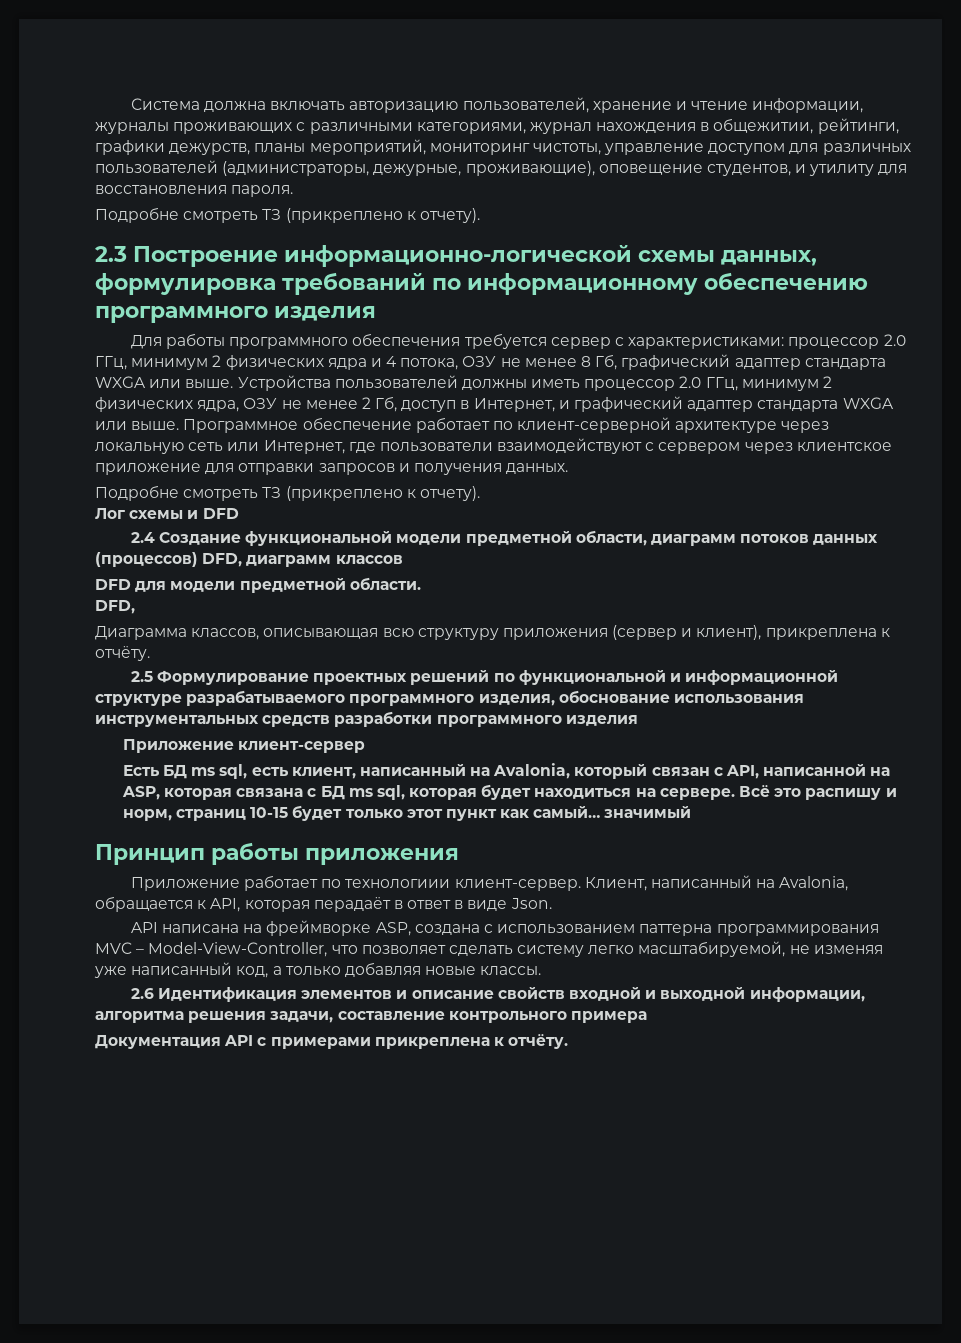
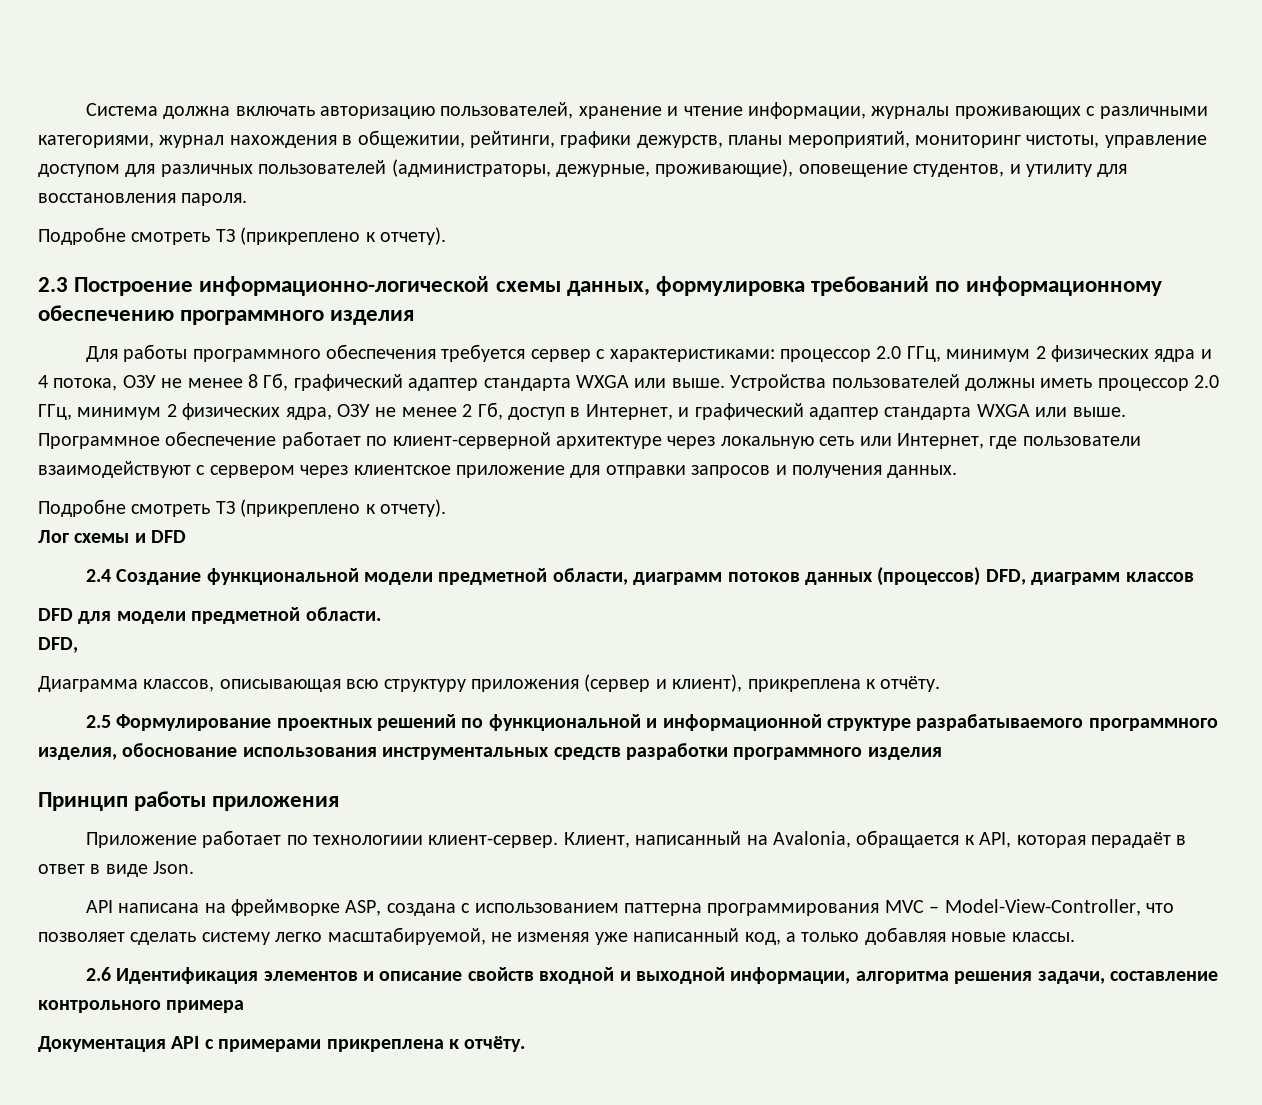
- Приложение клиент-сервер
- Есть БД ms sql, есть клиент, написанный на Avalonia, который связан с API, написанной на ASP, которая связана с БД ms sql, которая будет находиться на сервере. Всё это распишу и норм, страниц 10-15 будет только этот пункт как самый… значимый

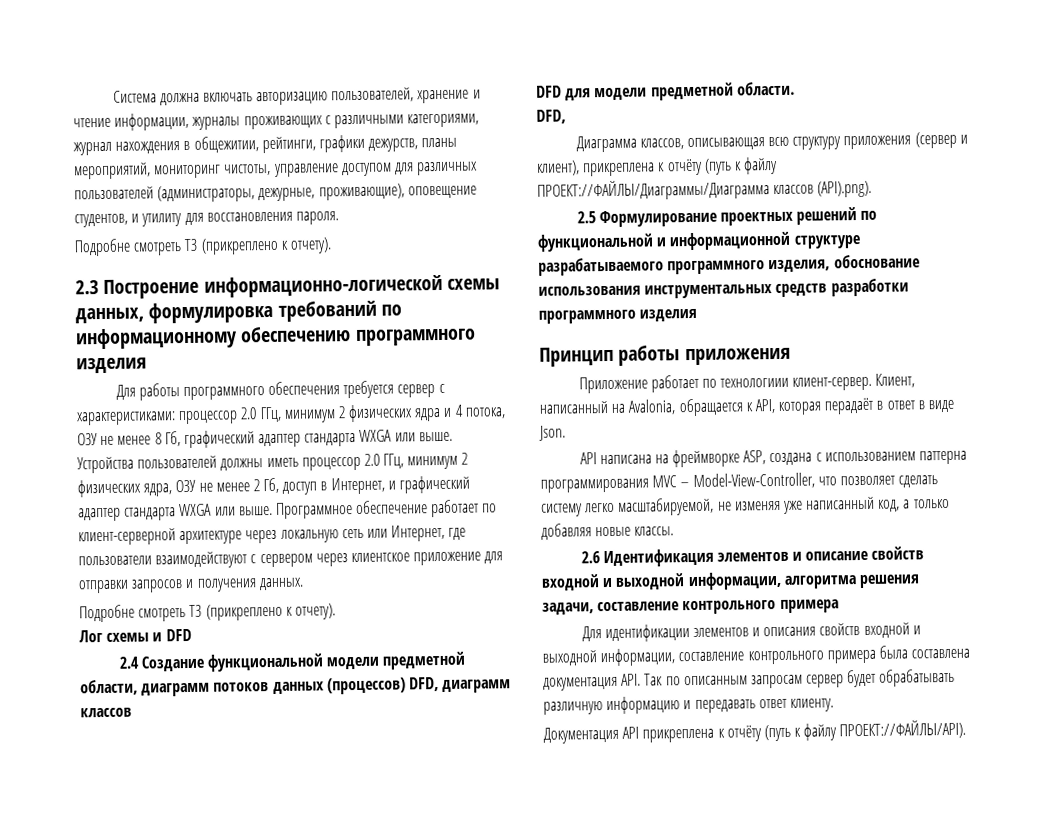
- Диаграмма классов, описывающая всю структуру приложения (сервер и клиент), прикреплена к отчёту.
+ Диаграмма классов, описывающая всю структуру приложения (сервер и клиент), прикреплена к отчёту (путь к файлу ПРОЕКТ://ФАЙЛЫ/Диаграммы/Диаграмма классов (API).png).
- Документация API с примерами прикреплена к отчёту.
+ Для идентификации элементов и описания свойств входной и выходной информации, составление контрольного примера была составлена документация API. Так по описанным запросам сервер будет обрабатывать различную информацию и передавать ответ клиенту.
+ Документация API прикреплена к отчёту (путь к файлу ПРОЕКТ://ФАЙЛЫ/API).

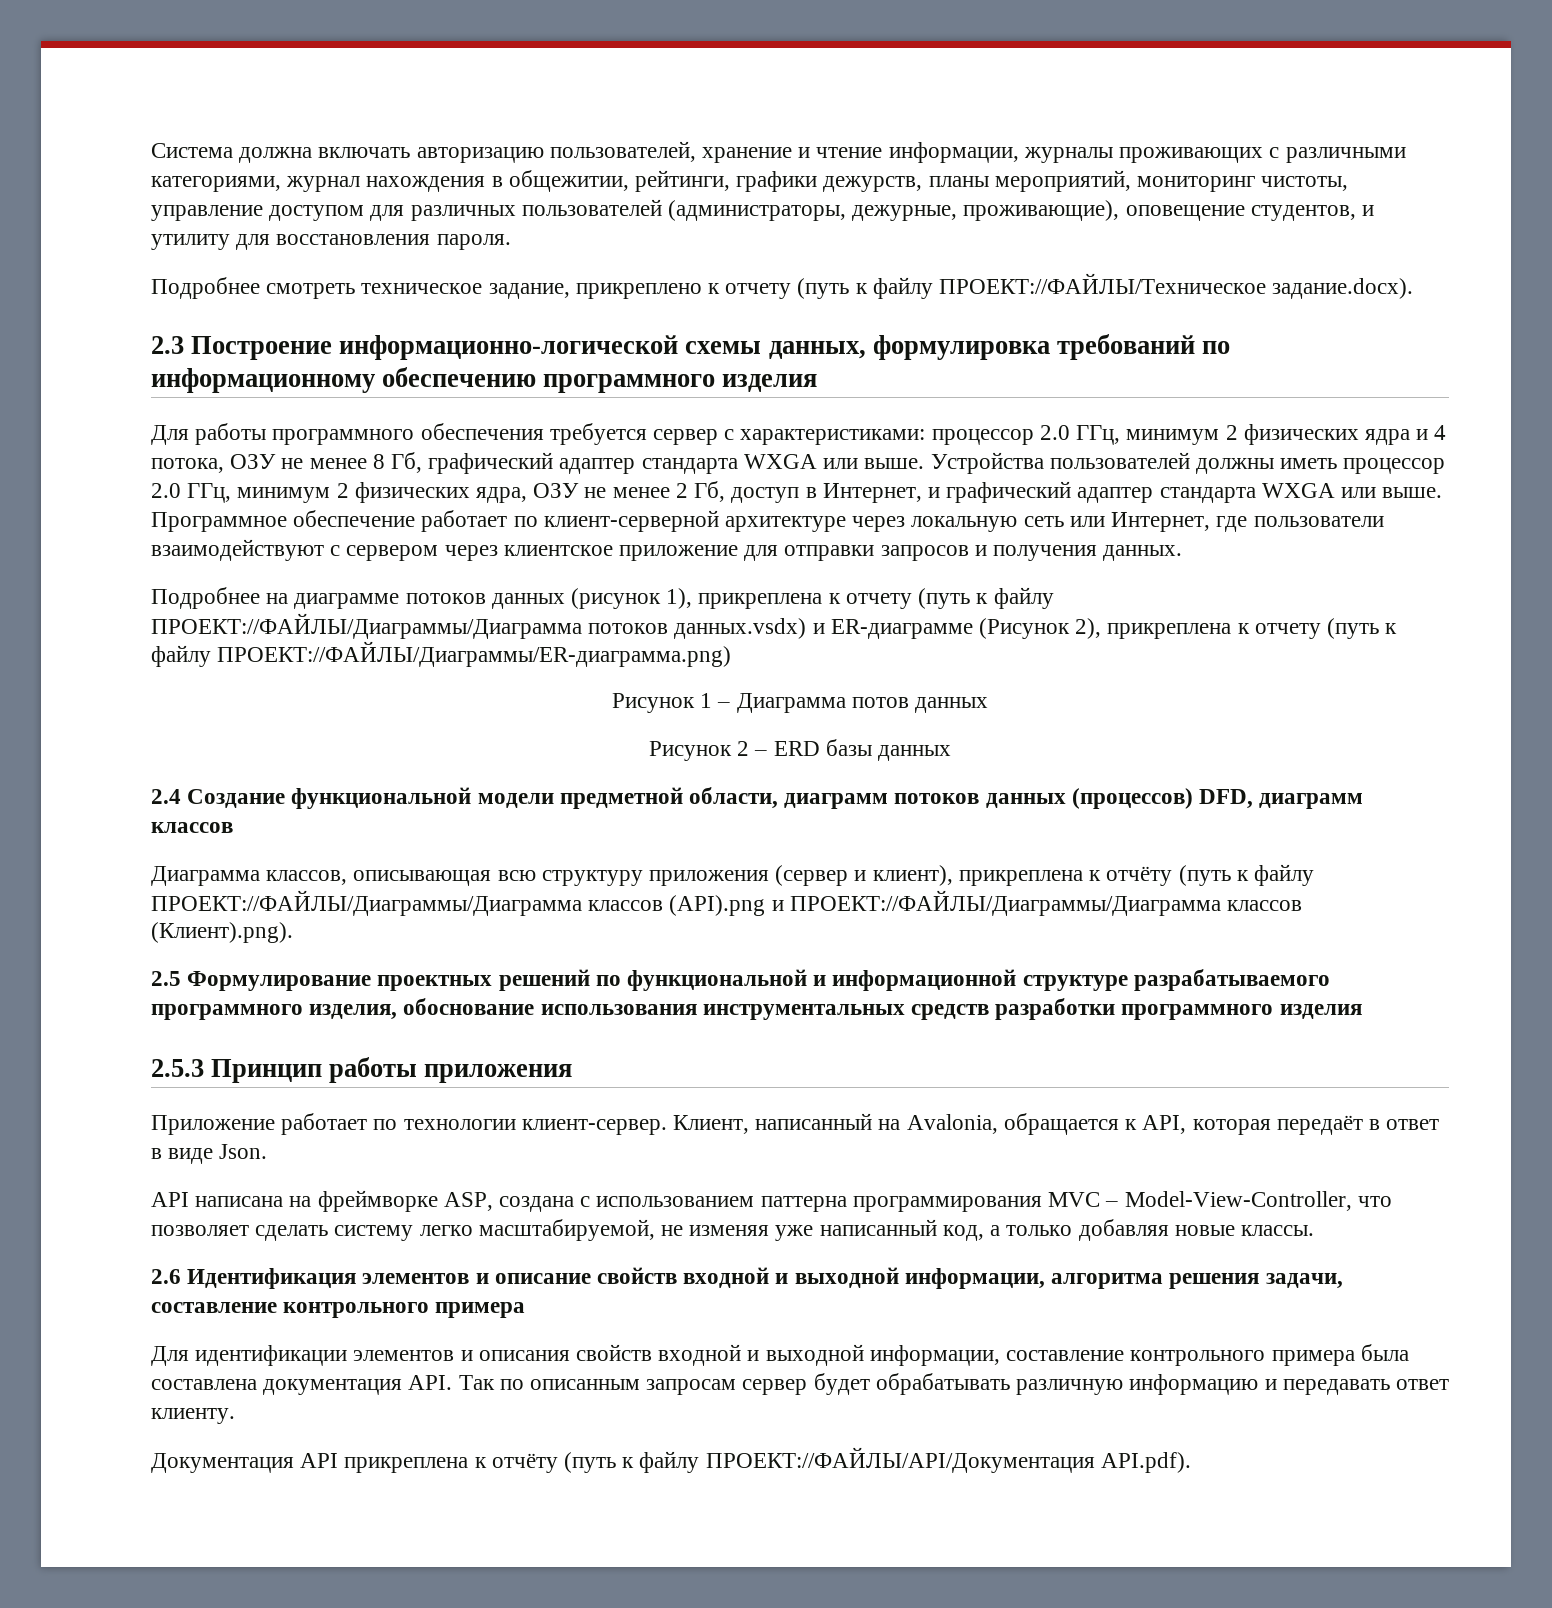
  Система должна включать авторизацию пользователей, хранение и чтение информации, журналы проживающих с различными категориями, журнал нахождения в общежитии, рейтинги, графики дежурств, планы мероприятий, мониторинг чистоты, управление доступом для различных пользователей (администраторы, дежурные, проживающие), оповещение студентов, и утилиту для восстановления пароля.
- Подробне смотреть ТЗ (прикреплено к отчету).
+ Подробнее смотреть техническое задание, прикреплено к отчету (путь к файлу ПРОЕКТ://ФАЙЛЫ/Техническое задание.docx).
  Программное обеспечение работает по клиент-серверной архитектуре через локальную сеть или Интернет, где пользователи взаимодействуют с сервером через клиентское приложение для отправки запросов и получения данных.
- Подробне смотреть ТЗ (прикреплено к отчету).
- Лог схемы и DFD
+ Подробнее на диаграмме потоков данных (рисунок 1), прикреплена к отчету (путь к файлу ПРОЕКТ://ФАЙЛЫ/Диаграммы/Диаграмма потоков данных.vsdx) и ER-диаграмме (Рисунок 2), прикреплена к отчету (путь к файлу ПРОЕКТ://ФАЙЛЫ/Диаграммы/ER-диаграмма.png)
+ Рисунок 1 – Диаграмма потов данных
+ Рисунок 2 – ERD базы данных
- DFD для модели предметной области.
- DFD,
- Диаграмма классов, описывающая всю структуру приложения (сервер и клиент), прикреплена к отчёту (путь к файлу ПРОЕКТ://ФАЙЛЫ/Диаграммы/Диаграмма классов (API).png).
+ Диаграмма классов, описывающая всю структуру приложения (сервер и клиент), прикреплена к отчёту (путь к файлу ПРОЕКТ://ФАЙЛЫ/Диаграммы/Диаграмма классов (API).png и ПРОЕКТ://ФАЙЛЫ/Диаграммы/Диаграмма классов (Клиент).png).
- Принцип работы приложения
+ 2.5.3 Принцип работы приложения
- Приложение работает по технологиии клиент-сервер.
+ Приложение работает по технологии клиент-сервер.
- Клиент, написанный на Avalonia, обращается к API, которая перадаёт в ответ в виде Json.
+ Клиент, написанный на Avalonia, обращается к API, которая передаёт в ответ в виде Json.
- Документация API прикреплена к отчёту (путь к файлу ПРОЕКТ://ФАЙЛЫ/API).
+ Документация API прикреплена к отчёту (путь к файлу ПРОЕКТ://ФАЙЛЫ/API/Документация API.pdf).

